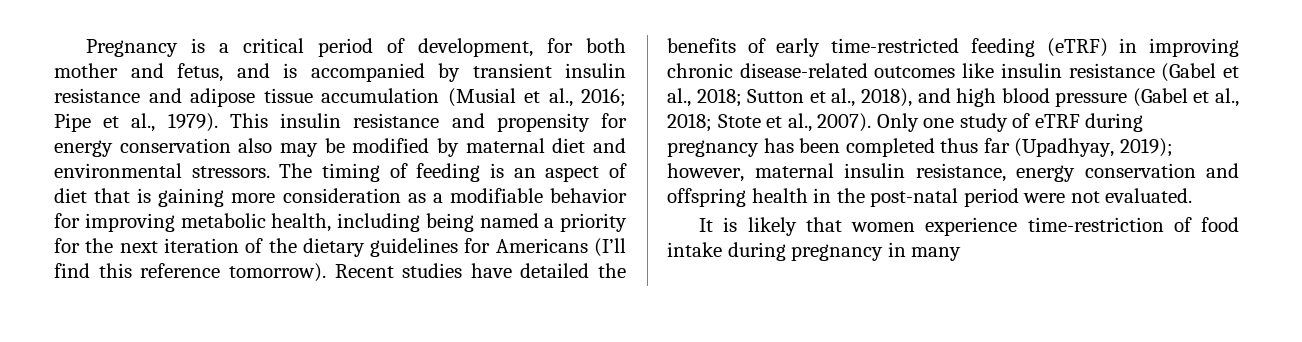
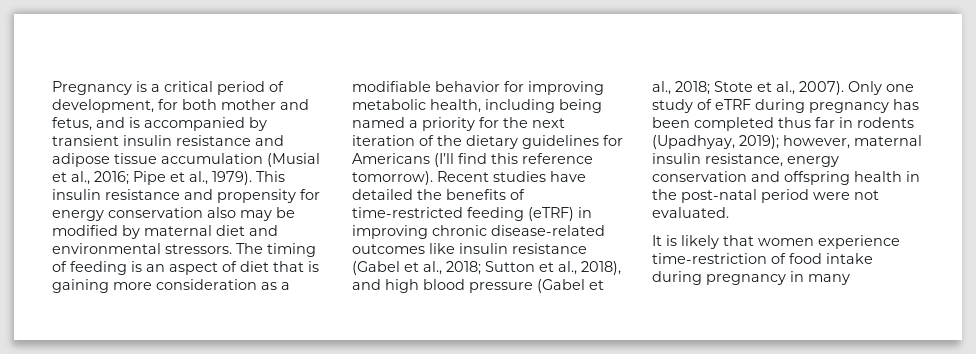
- Recent studies have detailed the benefits of early time-restricted feeding (eTRF) in improving chronic disease-related outcomes like insulin resistance (Gabel et al., 2018; Sutton et al., 2018), and high blood pressure (Gabel et al., 2018; Stote et al., 2007).
+ Recent studies have detailed the benefits of time-restricted feeding (eTRF) in improving chronic disease-related outcomes like insulin resistance (Gabel et al., 2018; Sutton et al., 2018), and high blood pressure (Gabel et al., 2018; Stote et al., 2007).
- Only one study of eTRF during pregnancy has been completed thus far (Upadhyay, 2019); however, maternal insulin resistance, energy conservation and offspring health in the post-natal period were not evaluated.
+ Only one study of eTRF during pregnancy has been completed thus far in rodents (Upadhyay, 2019); however, maternal insulin resistance, energy conservation and offspring health in the post-natal period were not evaluated.

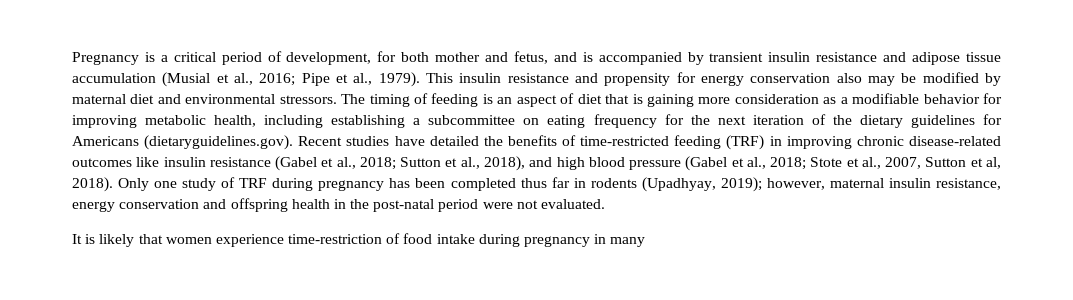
- The timing of feeding is an aspect of diet that is gaining more consideration as a modifiable behavior for improving metabolic health, including being named a priority for the next iteration of the dietary guidelines for Americans (I’ll find this reference tomorrow). Recent studies have detailed the benefits of time-restricted feeding (eTRF) in improving chronic disease-related outcomes like insulin resistance (Gabel et al., 2018;
+ The timing of feeding is an aspect of diet that is gaining more consideration as a modifiable behavior for improving metabolic health, including establishing a subcommittee on eating frequency for the next iteration of the dietary guidelines for Americans (dietaryguidelines.gov). Recent studies have detailed the benefits of time-restricted feeding (TRF) in improving chronic disease-related outcomes like insulin resistance (Gabel et al., 2018;
- Stote et al., 2007).
+ Stote et al., 2007, Sutton et al, 2018).
- Only one study of eTRF during pregnancy has been completed thus far in rodents (Upadhyay, 2019); however, maternal insulin resistance, energy conservation and offspring health in the post-natal period were not evaluated.
+ Only one study of TRF during pregnancy has been completed thus far in rodents (Upadhyay, 2019); however, maternal insulin resistance, energy conservation and offspring health in the post-natal period were not evaluated.

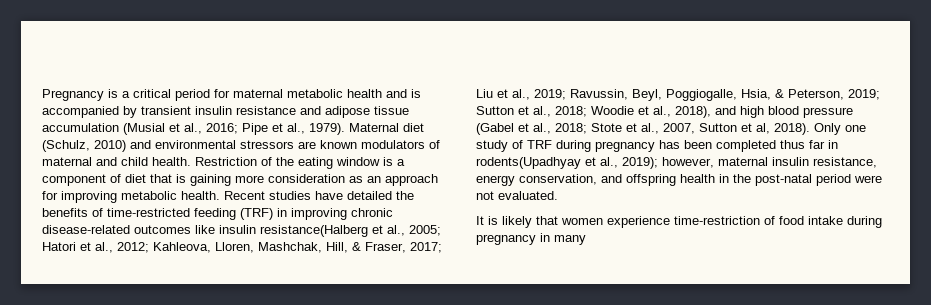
- Pregnancy is a critical period of development, for both mother and fetus, and is accompanied by transient insulin resistance and adipose tissue accumulation (Musial et al., 2016; Pipe et al., 1979).
+ Pregnancy is a critical period for maternal metabolic health and is accompanied by transient insulin resistance and adipose tissue accumulation (Musial et al., 2016; Pipe et al., 1979).
- This insulin resistance and propensity for energy conservation also may be modified by maternal diet and environmental stressors. The timing of feeding is an aspect of diet that is gaining more consideration as a modifiable behavior for improving metabolic health, including establishing a subcommittee on eating frequency for the next iteration of the dietary guidelines for Americans (dietaryguidelines.gov). Recent studies have detailed the benefits of time-restricted feeding (TRF) in improving chronic disease-related outcomes like insulin resistance (Gabel et al., 2018; Sutton et al., 2018), and high blood pressure (Gabel et al., 2018; Stote et al., 2007, Sutton et al, 2018).
+ Maternal diet (Schulz, 2010) and environmental stressors are known modulators of maternal and child health. Restriction of the eating window is a component of diet that is gaining more consideration as an approach for improving metabolic health. Recent studies have detailed the benefits of time-restricted feeding (TRF) in improving chronic disease-related outcomes like insulin resistance(Halberg et al., 2005; Hatori et al., 2012; Kahleova, Lloren, Mashchak, Hill, & Fraser, 2017; Liu et al., 2019; Ravussin, Beyl, Poggiogalle, Hsia, & Peterson, 2019; Sutton et al., 2018; Woodie et al., 2018), and high blood pressure (Gabel et al., 2018; Stote et al., 2007, Sutton et al, 2018).
- Only one study of TRF during pregnancy has been completed thus far in rodents (Upadhyay, 2019); however, maternal insulin resistance, energy conservation and offspring health in the post-natal period were not evaluated.
+ Only one study of TRF during pregnancy has been completed thus far in rodents(Upadhyay et al., 2019); however, maternal insulin resistance, energy conservation, and offspring health in the post-natal period were not evaluated.

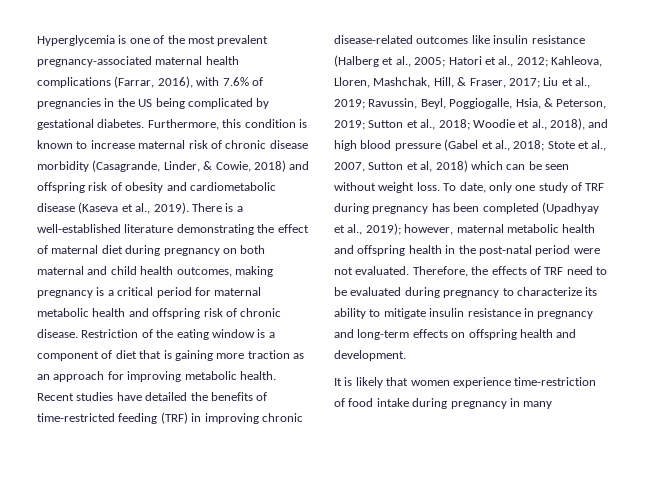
- Pregnancy is a critical period for maternal metabolic health and is accompanied by transient insulin resistance and adipose tissue accumulation (Musial et al., 2016; Pipe et al., 1979). Maternal diet (Schulz, 2010) and environmental stressors are known modulators of maternal and child health.
+ Hyperglycemia is one of the most prevalent pregnancy-associated maternal health complications (Farrar, 2016), with 7.6% of pregnancies in the US being complicated by gestational diabetes. Furthermore, this condition is known to increase maternal risk of chronic disease morbidity (Casagrande, Linder, & Cowie, 2018) and offspring risk of obesity and cardiometabolic disease (Kaseva et al., 2019). There is a well-established literature demonstrating the effect of maternal diet during pregnancy on both maternal and child health outcomes, making pregnancy is a critical period for maternal metabolic health and offspring risk of chronic disease.
- Restriction of the eating window is a component of diet that is gaining more consideration as an approach for improving metabolic health.
+ Restriction of the eating window is a component of diet that is gaining more traction as an approach for improving metabolic health.
- Recent studies have detailed the benefits of time-restricted feeding (TRF) in improving chronic disease-related outcomes like insulin resistance(Halberg et al., 2005;
+ Recent studies have detailed the benefits of time-restricted feeding (TRF) in improving chronic disease-related outcomes like insulin resistance (Halberg et al., 2005;
- Stote et al., 2007, Sutton et al, 2018). Only one study of TRF during pregnancy has been completed thus far in rodents(Upadhyay et al., 2019);
+ Stote et al., 2007, Sutton et al, 2018) which can be seen without weight loss. To date, only one study of TRF during pregnancy has been completed (Upadhyay et al., 2019);
- however, maternal insulin resistance, energy conservation, and offspring health in the post-natal period were not evaluated.
+ however, maternal metabolic health and offspring health in the post-natal period were not evaluated. Therefore, the effects of TRF need to be evaluated during pregnancy to characterize its ability to mitigate insulin resistance in pregnancy and long-term effects on offspring health and development.

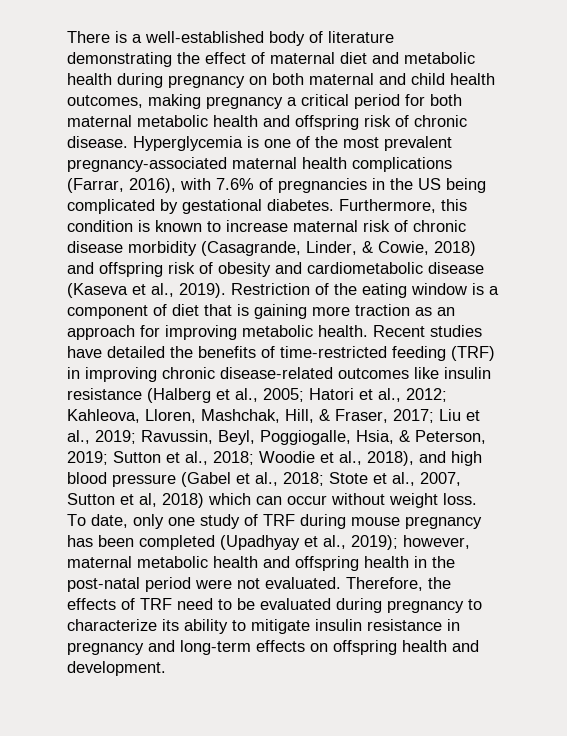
+ There is a well-established body of literature demonstrating the effect of maternal diet and metabolic health during pregnancy on both maternal and child health outcomes, making pregnancy a critical period for both maternal metabolic health and offspring risk of chronic disease.
- There is a well-established literature demonstrating the effect of maternal diet during pregnancy on both maternal and child health outcomes, making pregnancy is a critical period for maternal metabolic health and offspring risk of chronic disease.
- Stote et al., 2007, Sutton et al, 2018) which can be seen without weight loss.
+ Stote et al., 2007, Sutton et al, 2018) which can occur without weight loss.
- To date, only one study of TRF during pregnancy has been completed (Upadhyay et al., 2019); however, maternal metabolic health and offspring health in the post-natal period were not evaluated.
+ To date, only one study of TRF during mouse pregnancy has been completed (Upadhyay et al., 2019); however, maternal metabolic health and offspring health in the post-natal period were not evaluated.
- It is likely that women experience time-restriction of food intake during pregnancy in many

